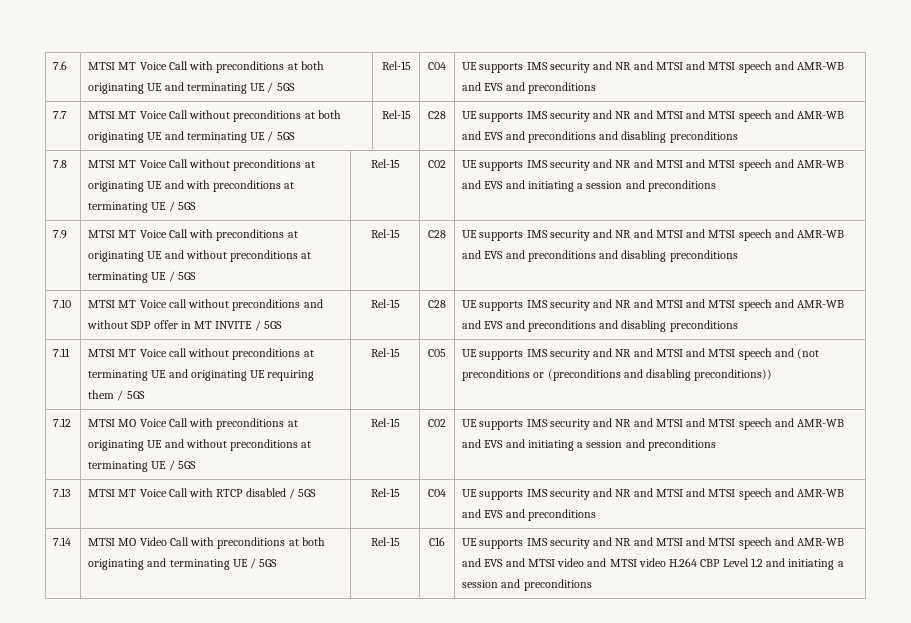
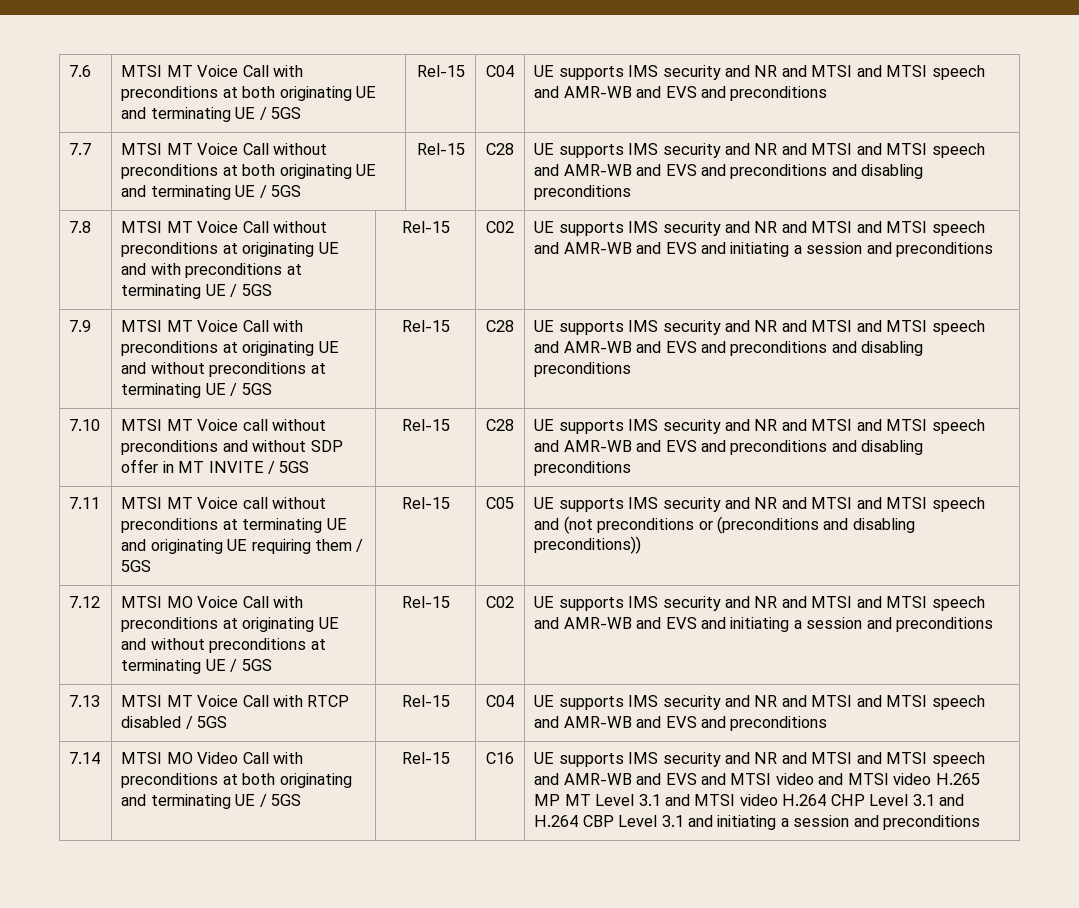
- UE supports IMS security and NR and MTSI and MTSI speech and AMR-WB and EVS and MTSI video and MTSI video H.264 CBP Level 1.2 and initiating a session and preconditions
+ UE supports IMS security and NR and MTSI and MTSI speech and AMR-WB and EVS and MTSI video and MTSI video H.265 MP MT Level 3.1 and MTSI video H.264 CHP Level 3.1 and H.264 CBP Level 3.1 and initiating a session and preconditions

